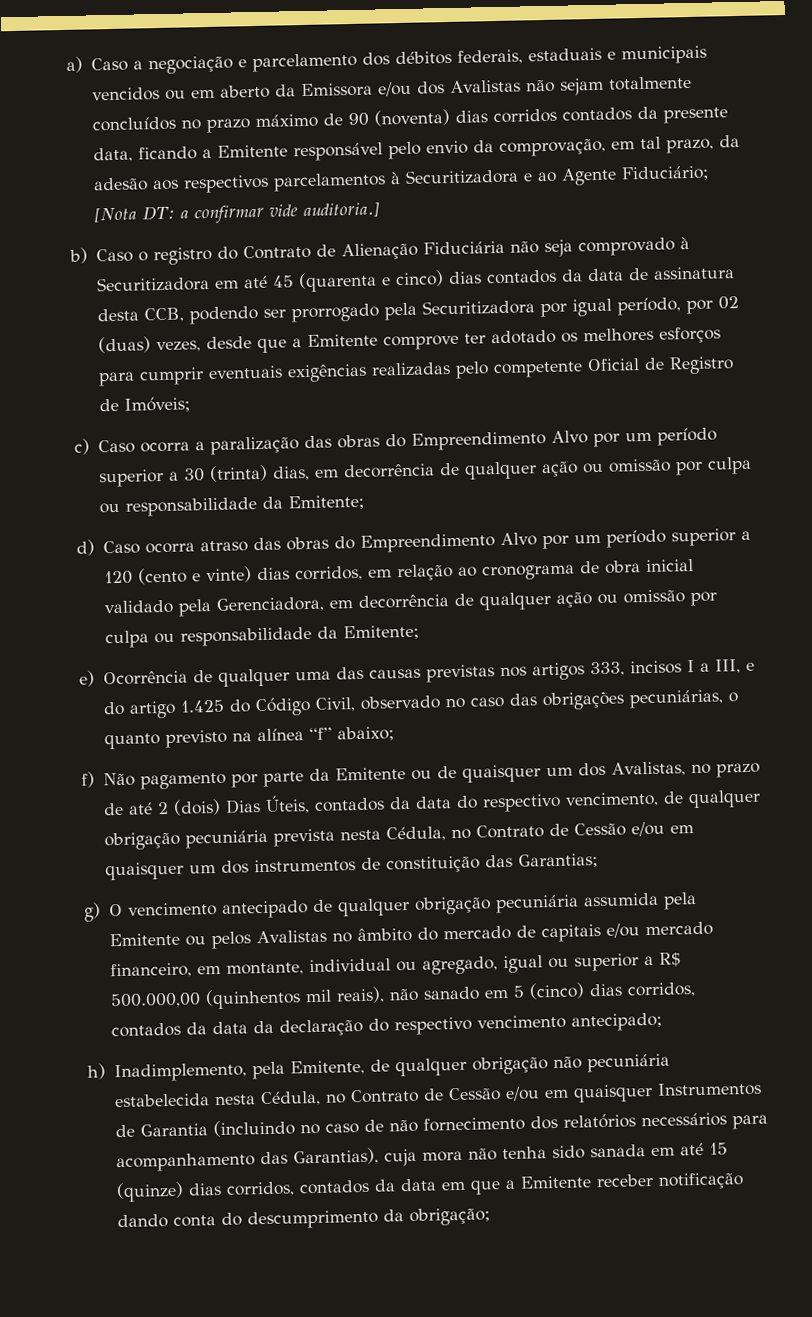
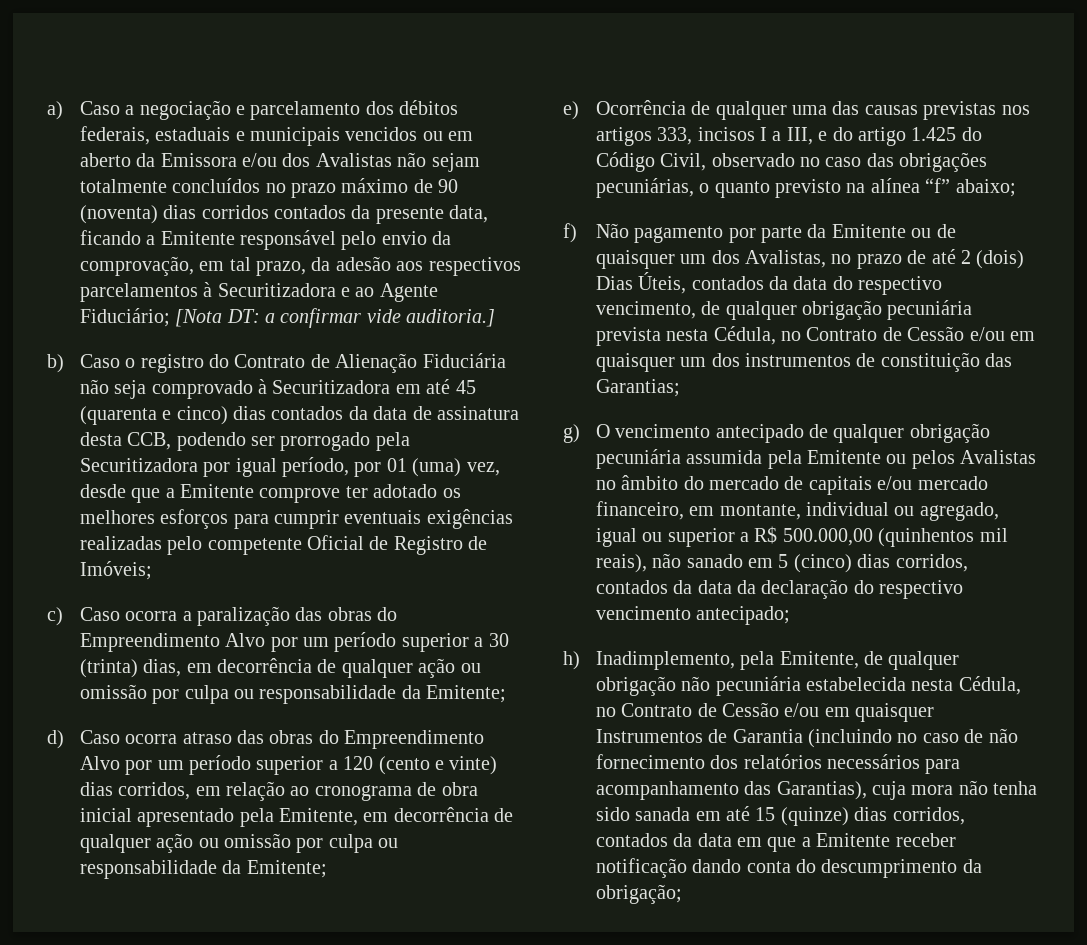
- b) Caso o registro do Contrato de Alienação Fiduciária não seja comprovado à Securitizadora em até 45 (quarenta e cinco) dias contados da data de assinatura desta CCB, podendo ser prorrogado pela Securitizadora por igual período, por 02 (duas) vezes, desde que a Emitente comprove ter adotado os melhores esforços para cumprir eventuais exigências realizadas pelo competente Oficial de Registro de Imóveis;
+ b) Caso o registro do Contrato de Alienação Fiduciária não seja comprovado à Securitizadora em até 45 (quarenta e cinco) dias contados da data de assinatura desta CCB, podendo ser prorrogado pela Securitizadora por igual período, por 01 (uma) vez, desde que a Emitente comprove ter adotado os melhores esforços para cumprir eventuais exigências realizadas pelo competente Oficial de Registro de Imóveis;
- d) Caso ocorra atraso das obras do Empreendimento Alvo por um período superior a 120 (cento e vinte) dias corridos, em relação ao cronograma de obra inicial validado pela Gerenciadora, em decorrência de qualquer ação ou omissão por culpa ou responsabilidade da Emitente;
+ d) Caso ocorra atraso das obras do Empreendimento Alvo por um período superior a 120 (cento e vinte) dias corridos, em relação ao cronograma de obra inicial apresentado pela Emitente, em decorrência de qualquer ação ou omissão por culpa ou responsabilidade da Emitente;

